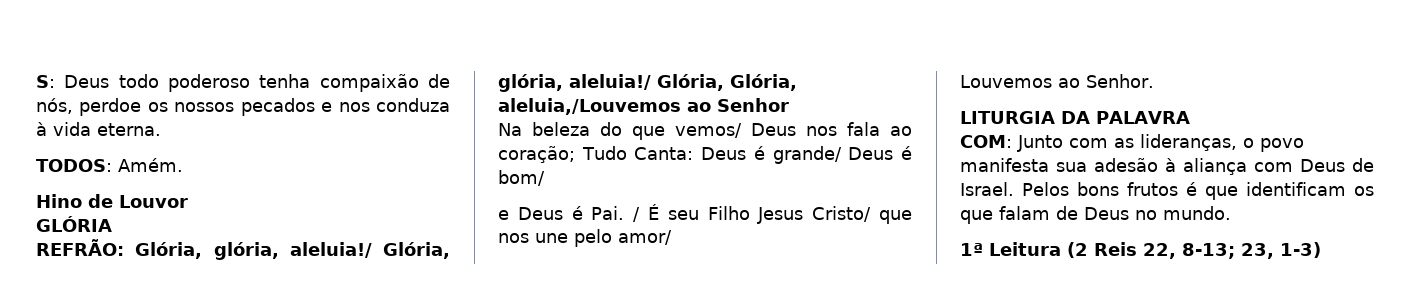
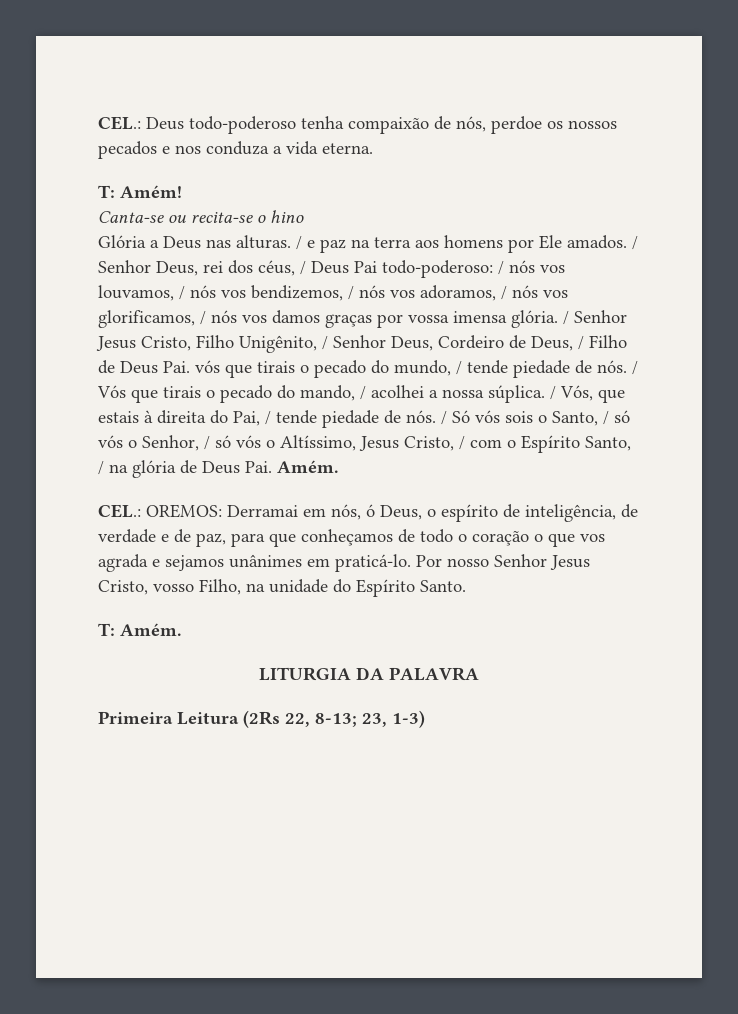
- S: Deus todo poderoso tenha compaixão de nós, perdoe os nossos pecados e nos conduza à vida eterna.
+ CEL.: Deus todo-poderoso tenha compaixão de nós, perdoe os nossos pecados e nos conduza a vida eterna.
- TODOS: Amém.
- Hino de Louvor
- GLÓRIA
- REFRÃO: Glória, glória, aleluia!/ Glória, glória, aleluia!/ Glória, Glória, aleluia,/Louvemos ao Senhor
- Na beleza do que vemos/ Deus nos fala ao coração; Tudo Canta: Deus é grande/ Deus é bom/
- e Deus é Pai. / É seu Filho Jesus Cristo/ que nos une pelo amor/
- Louvemos ao Senhor.
+ T: Amém!
+ Canta-se ou recita-se o hino
+ Glória a Deus nas alturas. / e paz na terra aos homens por Ele amados. / Senhor Deus, rei dos céus, / Deus Pai todo-poderoso: / nós vos louvamos, / nós vos bendizemos, / nós vos adoramos, / nós vos glorificamos, / nós vos damos graças por vossa imensa glória. / Senhor Jesus Cristo, Filho Unigênito, / Senhor Deus, Cordeiro de Deus, / Filho de Deus Pai. vós que tirais o pecado do mundo, / tende piedade de nós. / Vós que tirais o pecado do mando, / acolhei a nossa súplica. / Vós, que estais à direita do Pai, / tende piedade de nós. / Só vós sois o Santo, / só vós o Senhor, / só vós o Altíssimo, Jesus Cristo, / com o Espírito Santo, / na glória de Deus Pai. Amém.
+ CEL.: OREMOS: Derramai em nós, ó Deus, o espírito de inteligência, de verdade e de paz, para que conheçamos de todo o coração o que vos agrada e sejamos unânimes em praticá-lo. Por nosso Senhor Jesus Cristo, vosso Filho, na unidade do Espírito Santo.
+ T: Amém.
  LITURGIA DA PALAVRA
- COM: Junto com as lideranças, o povo manifesta sua adesão à aliança com Deus de Israel. Pelos bons frutos é que identificam os que falam de Deus no mundo.
- 1ª Leitura (2 Reis 22, 8-13; 23, 1-3)
+ Primeira Leitura (2Rs 22, 8-13; 23, 1-3)

